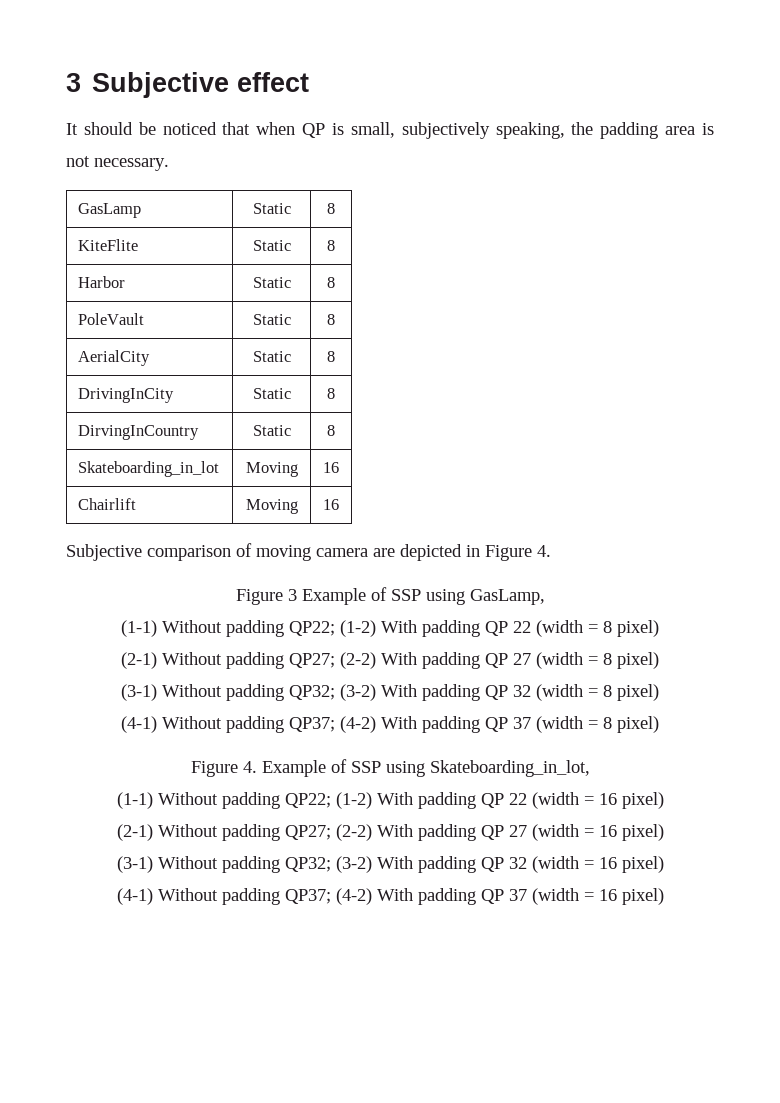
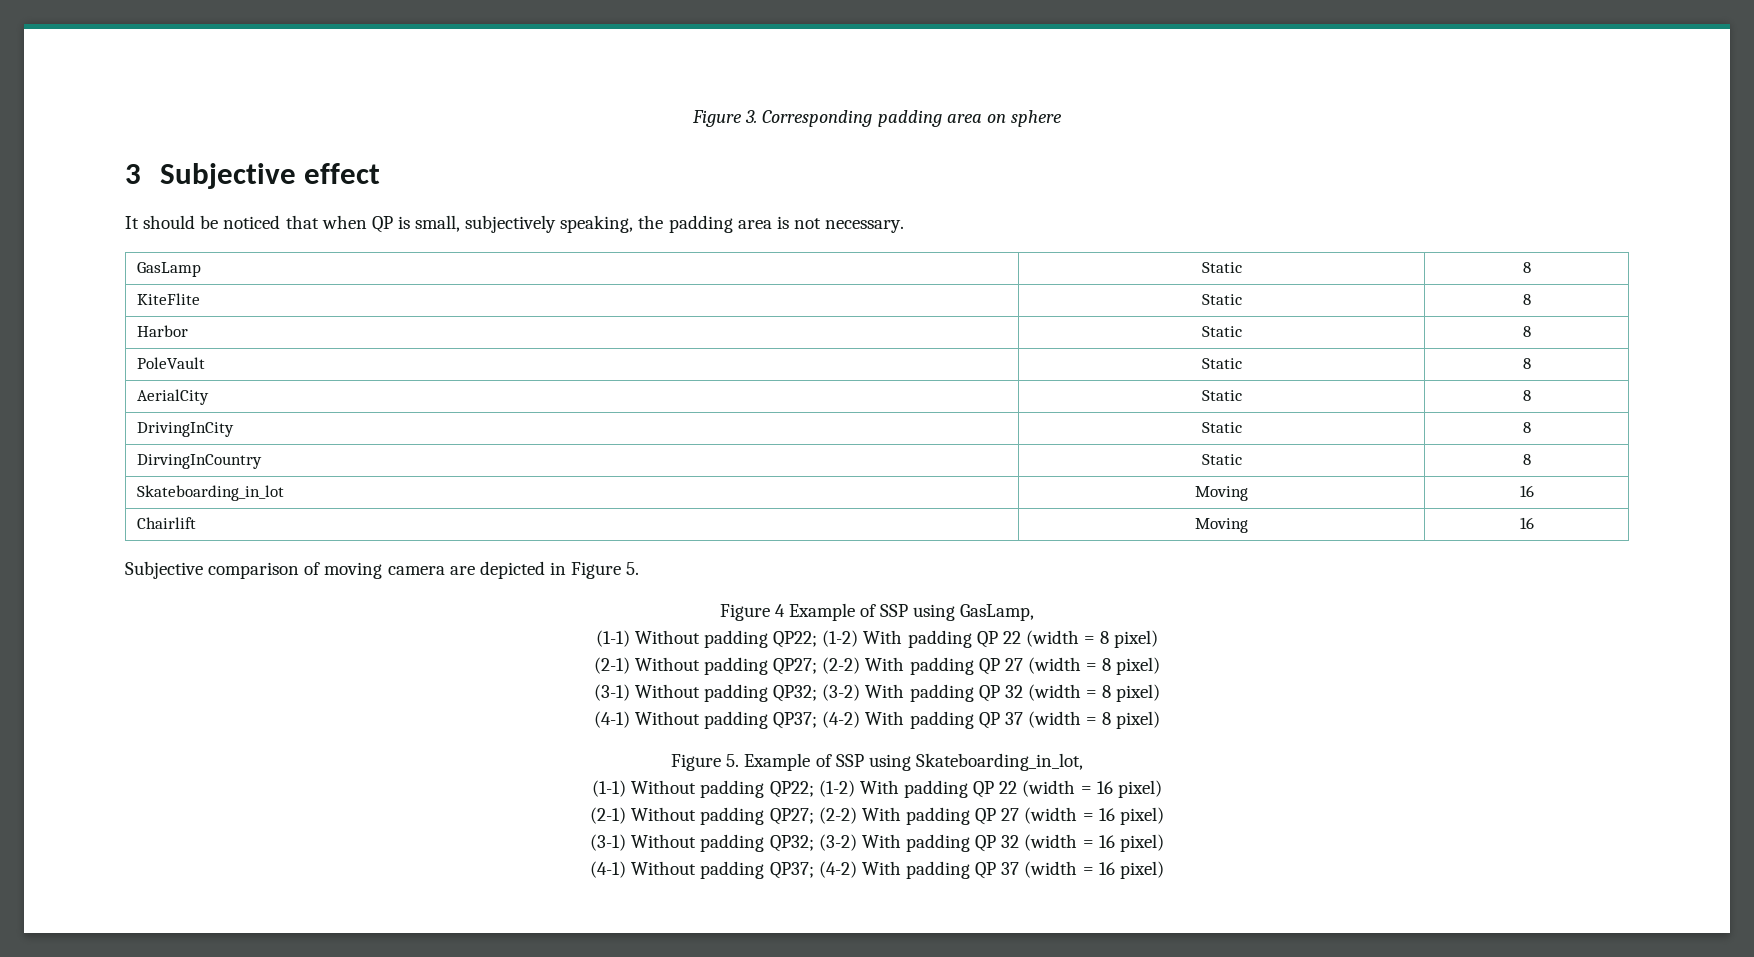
+ Figure 3. Corresponding padding area on sphere
- Subjective comparison of moving camera are depicted in Figure 4.
- Figure 3 Example of SSP using GasLamp,
+ Subjective comparison of moving camera are depicted in Figure 5.
+ Figure 4 Example of SSP using GasLamp,
- Figure 4. Example of SSP using Skateboarding_in_lot,
+ Figure 5. Example of SSP using Skateboarding_in_lot,

